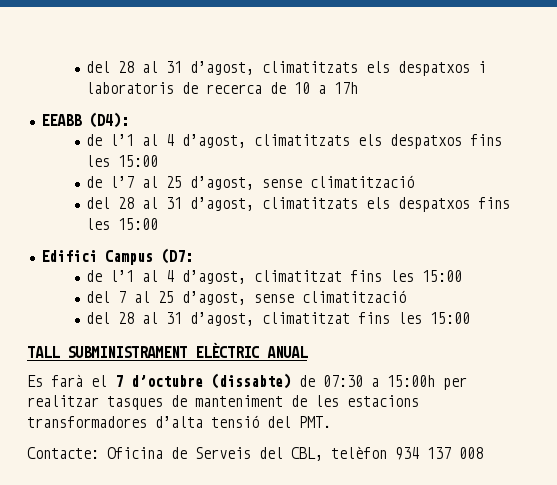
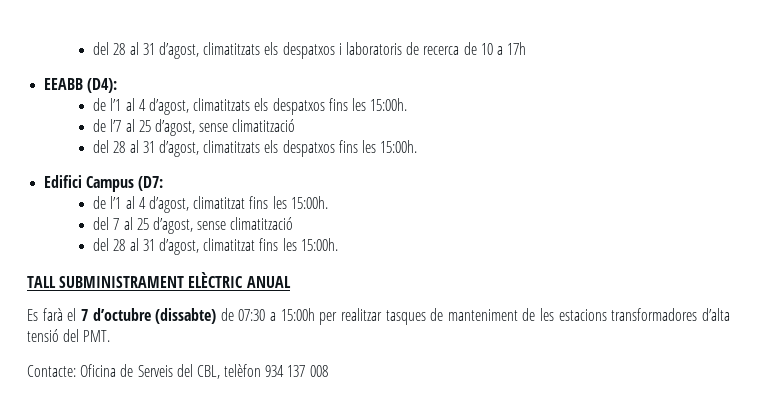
- de l’1 al 4 d’agost, climatitzats els despatxos fins les 15:00
+ de l’1 al 4 d’agost, climatitzats els despatxos fins les 15:00h.
- del 28 al 31 d’agost, climatitzats els despatxos fins les 15:00
+ del 28 al 31 d’agost, climatitzats els despatxos fins les 15:00h.
- de l’1 al 4 d’agost, climatitzat fins les 15:00
+ de l’1 al 4 d’agost, climatitzat fins les 15:00h.
- del 28 al 31 d’agost, climatitzat fins les 15:00
+ del 28 al 31 d’agost, climatitzat fins les 15:00h.

